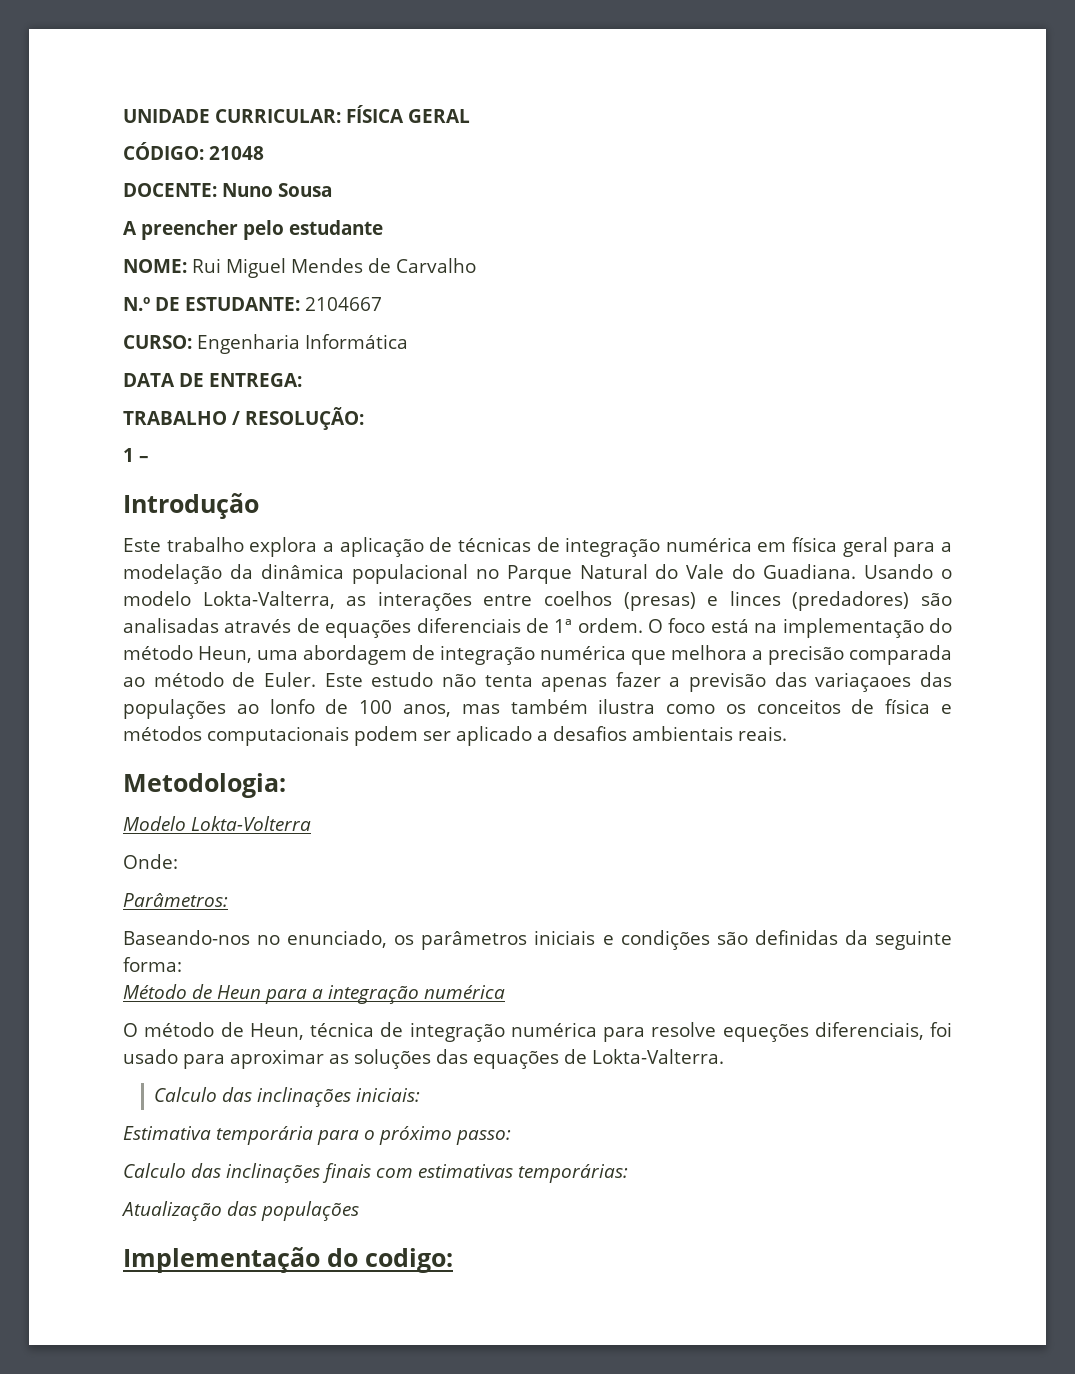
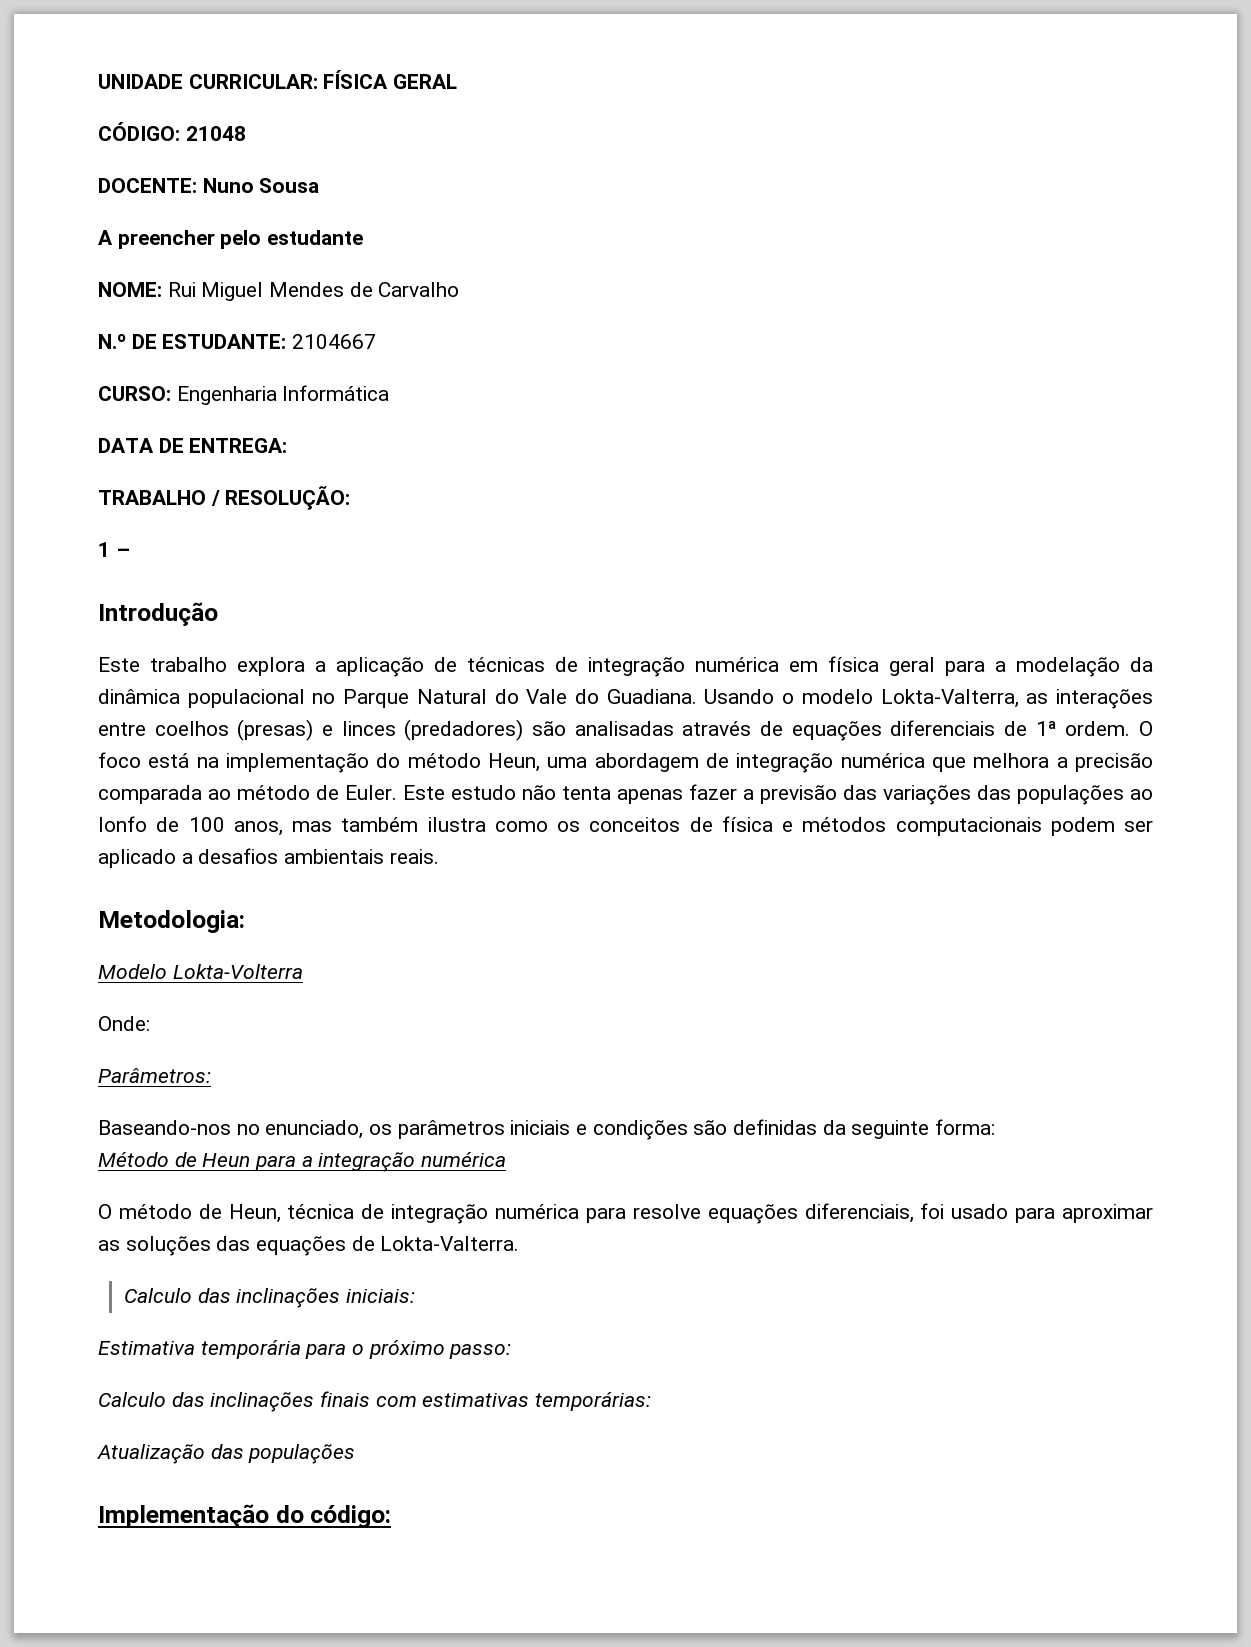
- Este estudo não tenta apenas fazer a previsão das variaçaoes das populações ao lonfo de 100 anos, mas também ilustra como os conceitos de física e métodos computacionais podem ser aplicado a desafios ambientais reais.
+ Este estudo não tenta apenas fazer a previsão das variações das populações ao lonfo de 100 anos, mas também ilustra como os conceitos de física e métodos computacionais podem ser aplicado a desafios ambientais reais.
- O método de Heun, técnica de integração numérica para resolve equeções diferenciais, foi usado para aproximar as soluções das equações de Lokta-Valterra.
+ O método de Heun, técnica de integração numérica para resolve equações diferenciais, foi usado para aproximar as soluções das equações de Lokta-Valterra.
- Implementação do codigo:
+ Implementação do código:

